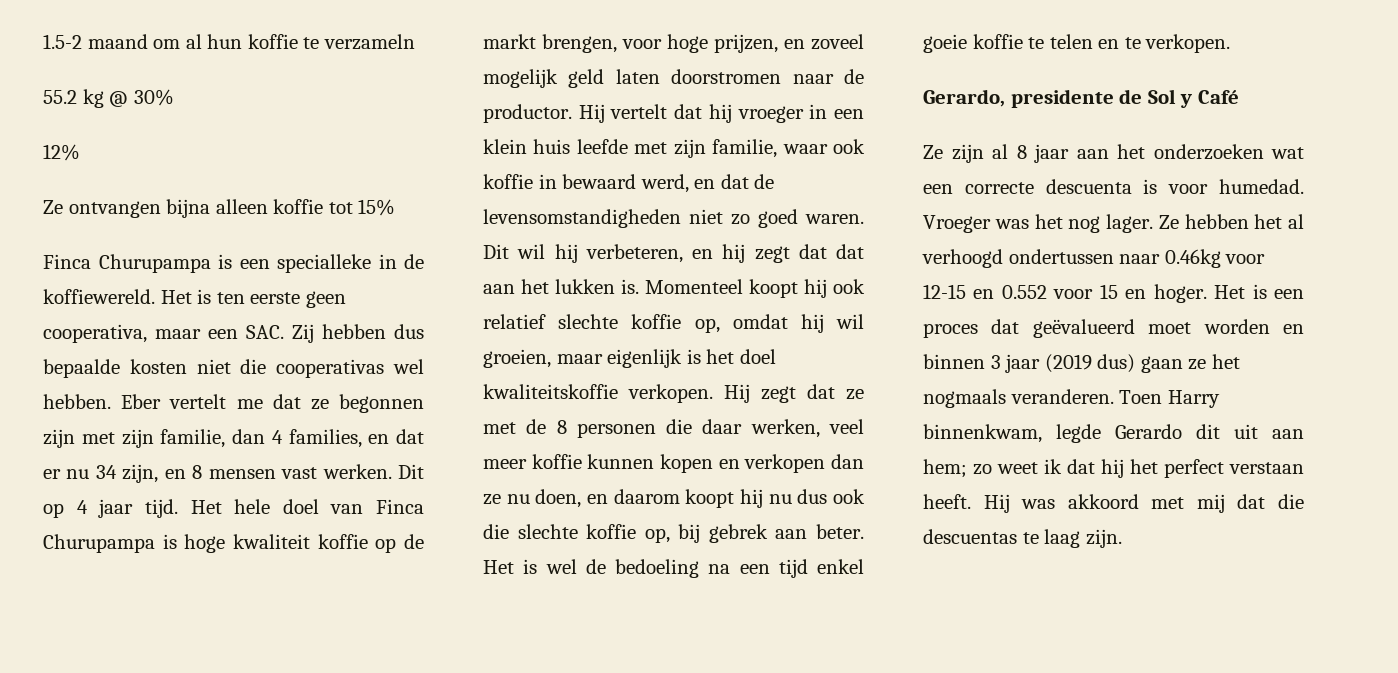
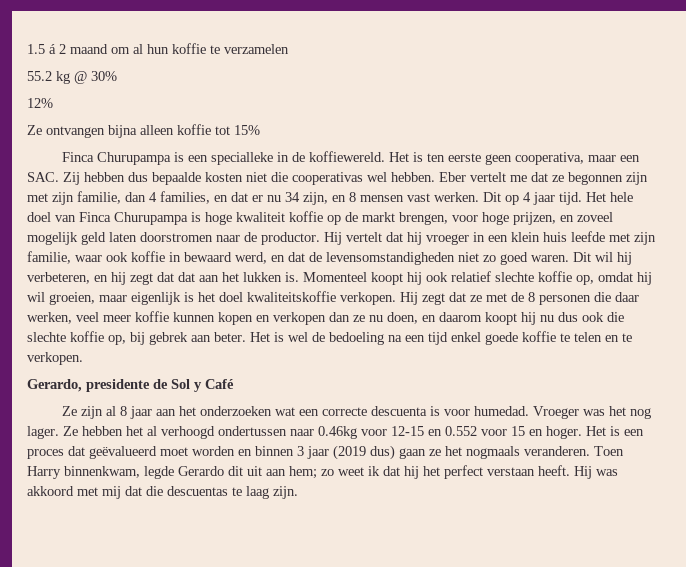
- 1.5-2 maand om al hun koffie te verzameln
+ 1.5 á 2 maand om al hun koffie te verzamelen
- Het is wel de bedoeling na een tijd enkel goeie koffie te telen en te verkopen.
+ Het is wel de bedoeling na een tijd enkel goede koffie te telen en te verkopen.

